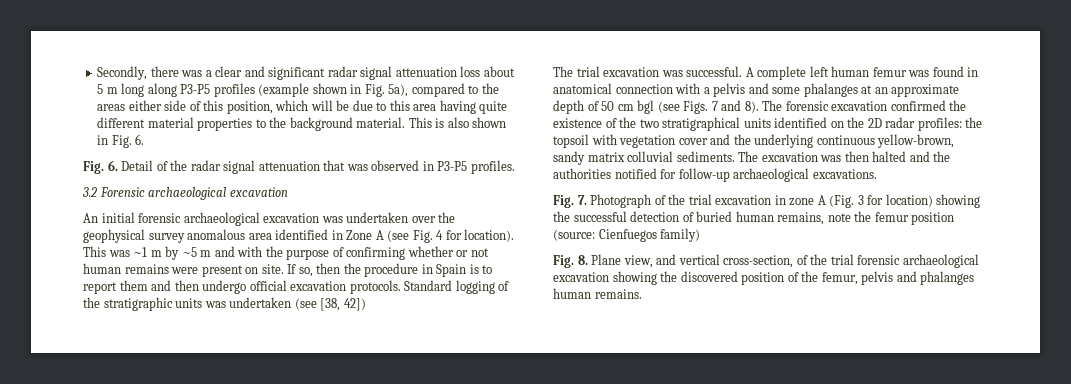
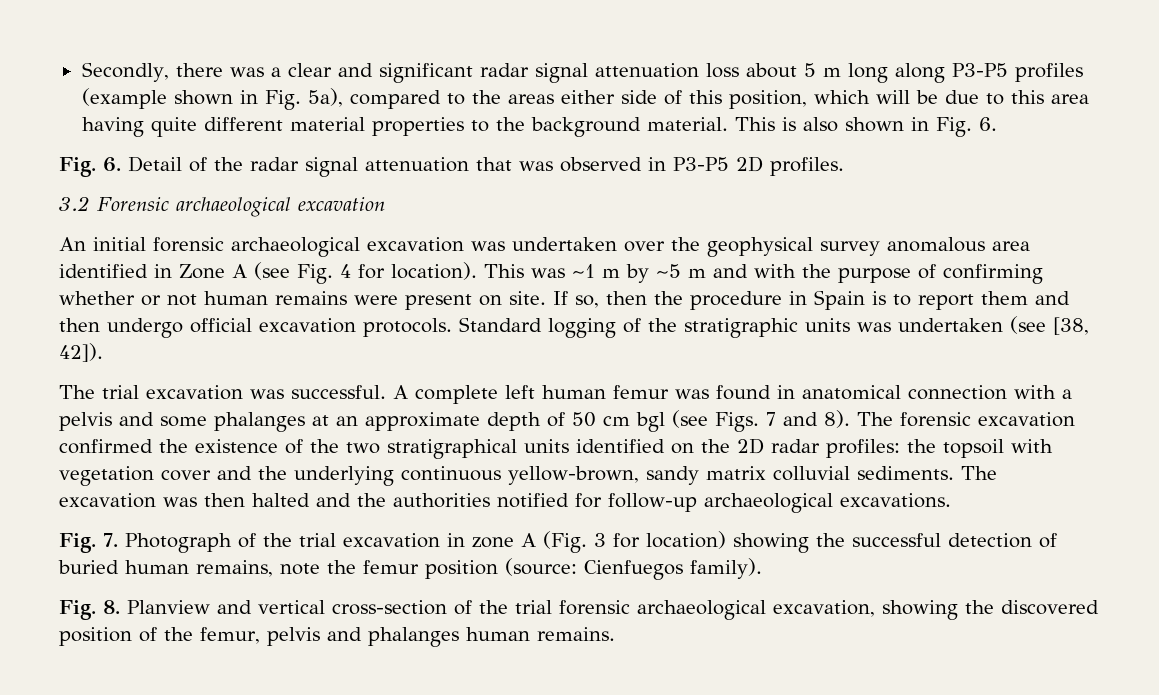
- Fig. 6. Detail of the radar signal attenuation that was observed in P3-P5 profiles.
+ Fig. 6. Detail of the radar signal attenuation that was observed in P3-P5 2D profiles.
- Standard logging of the stratigraphic units was undertaken (see [38, 42])
+ Standard logging of the stratigraphic units was undertaken (see [38, 42]).
- Fig. 7. Photograph of the trial excavation in zone A (Fig. 3 for location) showing the successful detection of buried human remains, note the femur position (source: Cienfuegos family)
+ Fig. 7. Photograph of the trial excavation in zone A (Fig. 3 for location) showing the successful detection of buried human remains, note the femur position (source: Cienfuegos family).
- Fig. 8. Plane view, and vertical cross-section, of the trial forensic archaeological excavation showing the discovered position of the femur, pelvis and phalanges human remains.
+ Fig. 8. Planview and vertical cross-section of the trial forensic archaeological excavation, showing the discovered position of the femur, pelvis and phalanges human remains.

